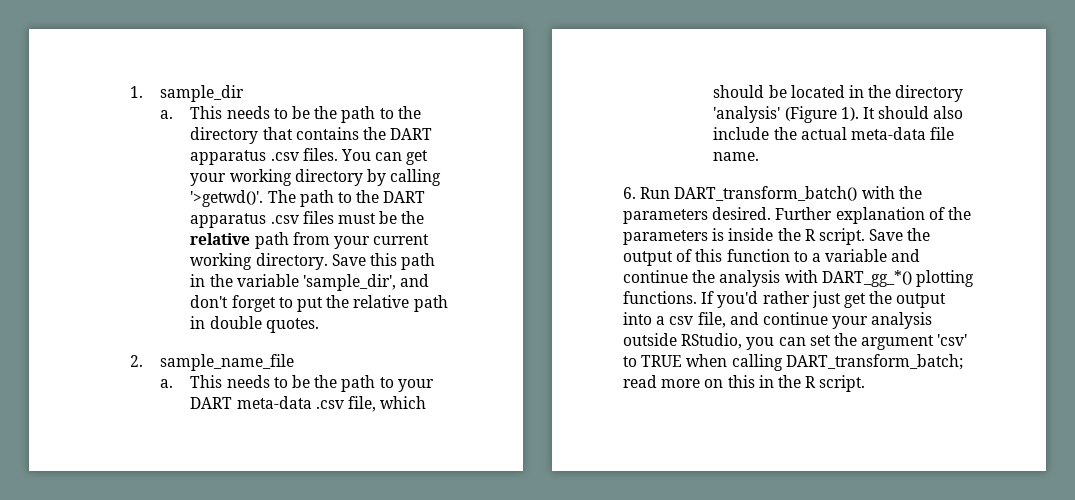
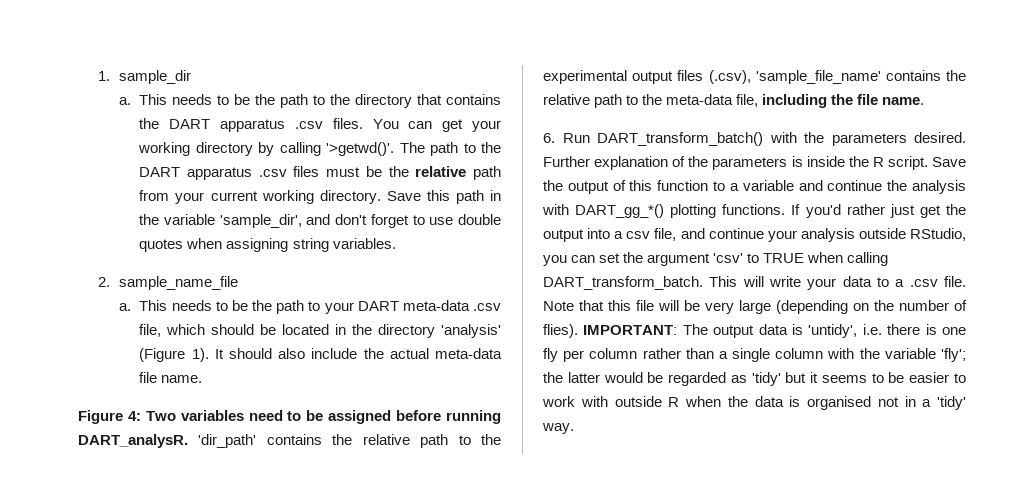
- Save this path in the variable 'sample_dir', and don't forget to put the relative path in double quotes.
+ Save this path in the variable 'sample_dir', and don't forget to use double quotes when assigning string variables.
+ Figure 4: Two variables need to be assigned before running DART_analysR. 'dir_path' contains the relative path to the experimental output files (.csv), 'sample_file_name' contains the relative path to the meta-data file, including the file name.
- If you'd rather just get the output into a csv file, and continue your analysis outside RStudio, you can set the argument 'csv' to TRUE when calling DART_transform_batch; read more on this in the R script.
+ If you'd rather just get the output into a csv file, and continue your analysis outside RStudio, you can set the argument 'csv' to TRUE when calling DART_transform_batch. This will write your data to a .csv file. Note that this file will be very large (depending on the number of flies). IMPORTANT: The output data is 'untidy', i.e. there is one fly per column rather than a single column with the variable 'fly'; the latter would be regarded as 'tidy' but it seems to be easier to work with outside R when the data is organised not in a 'tidy' way.

